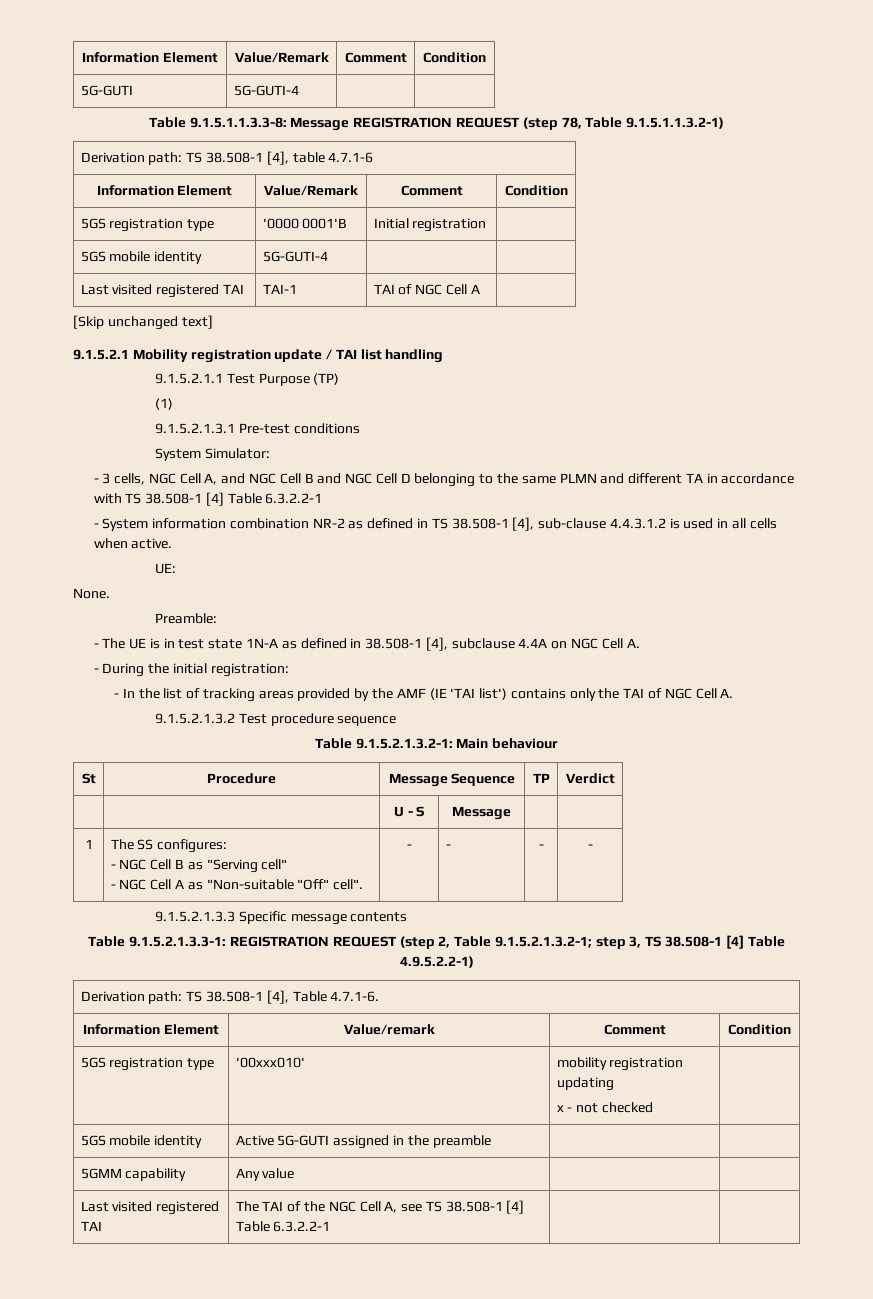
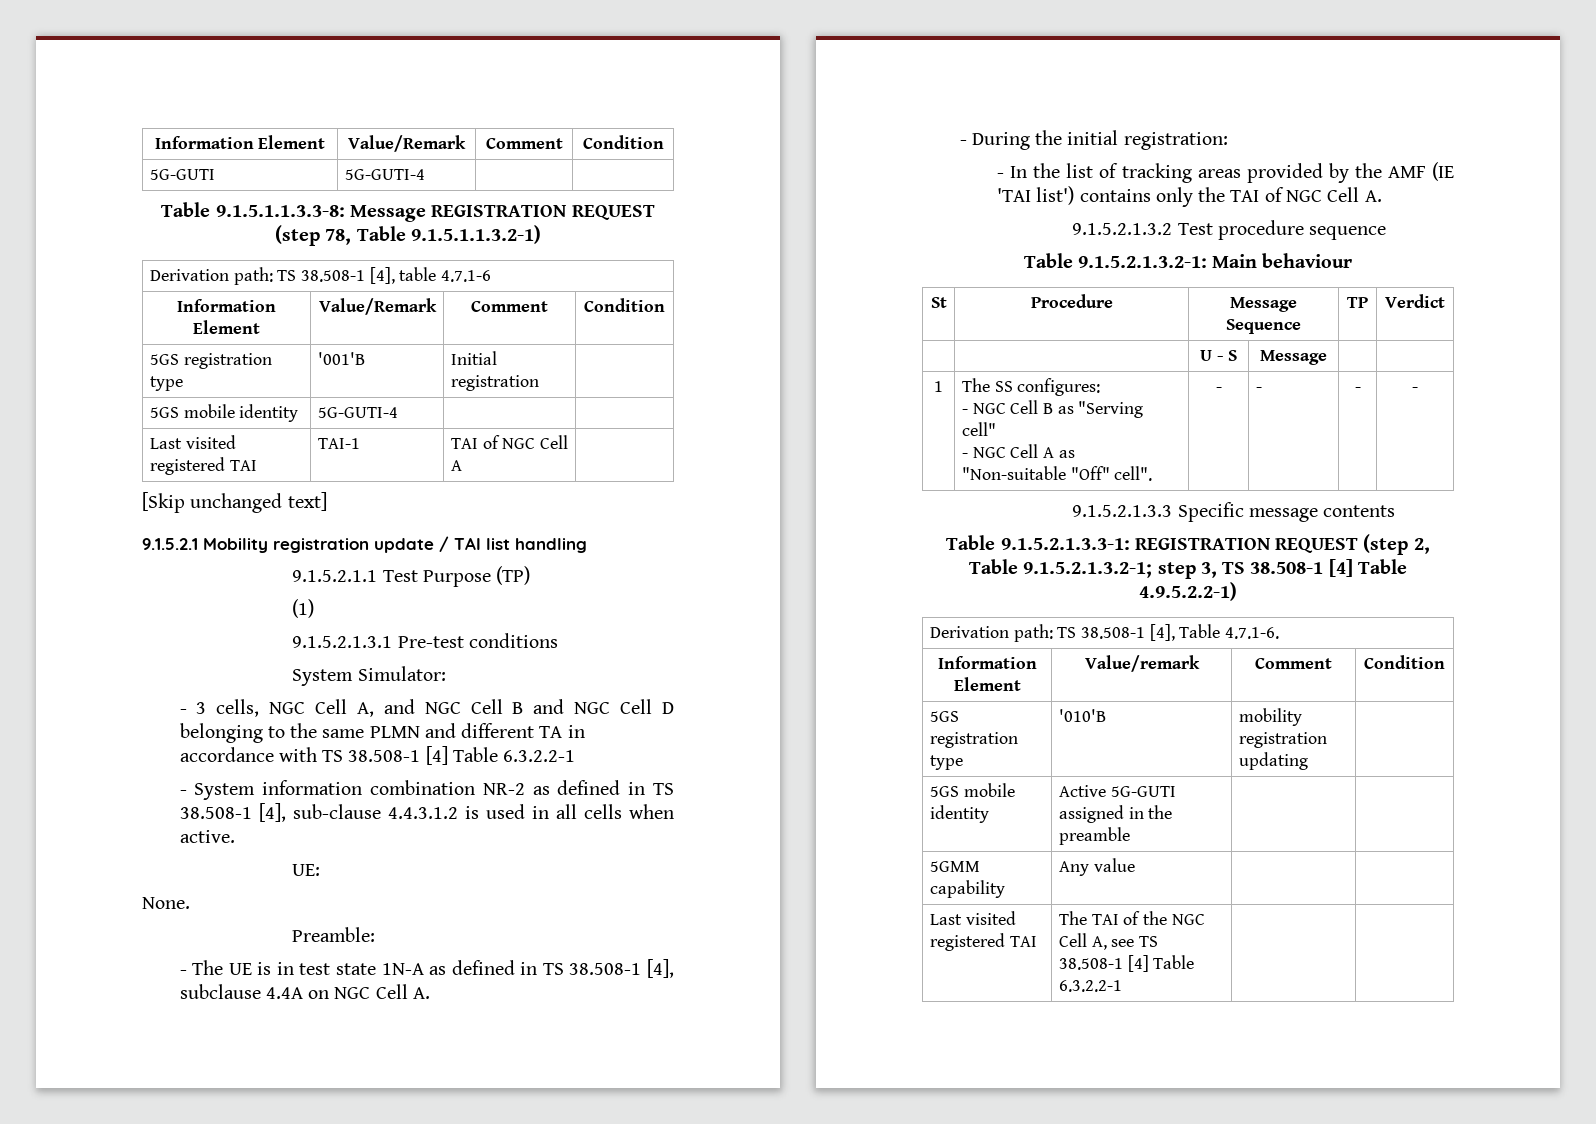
- 5GS registration type | '0000 0001'B | Initial registration |
+ 5GS registration type | '001'B | Initial registration |
- - The UE is in test state 1N-A as defined in 38.508-1 [4], subclause 4.4A on NGC Cell A.
+ - The UE is in test state 1N-A as defined in TS 38.508-1 [4], subclause 4.4A on NGC Cell A.
- 5GS registration type | '00xxx010' | mobility registration updating
- x - not checked |
+ 5GS registration type | '010'B | mobility registration updating |

